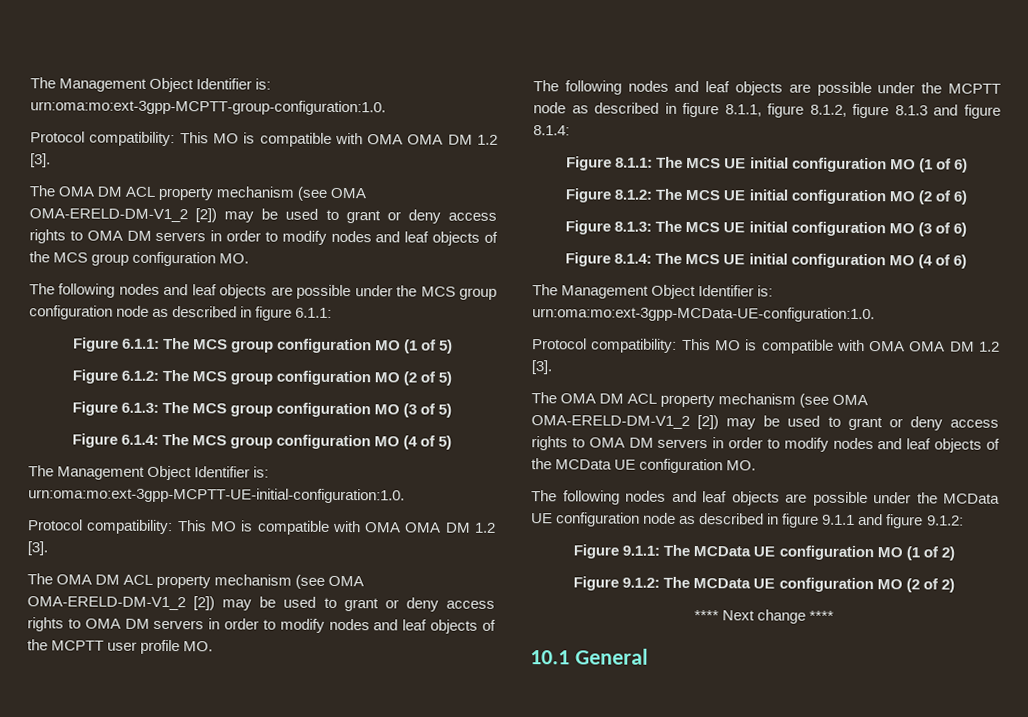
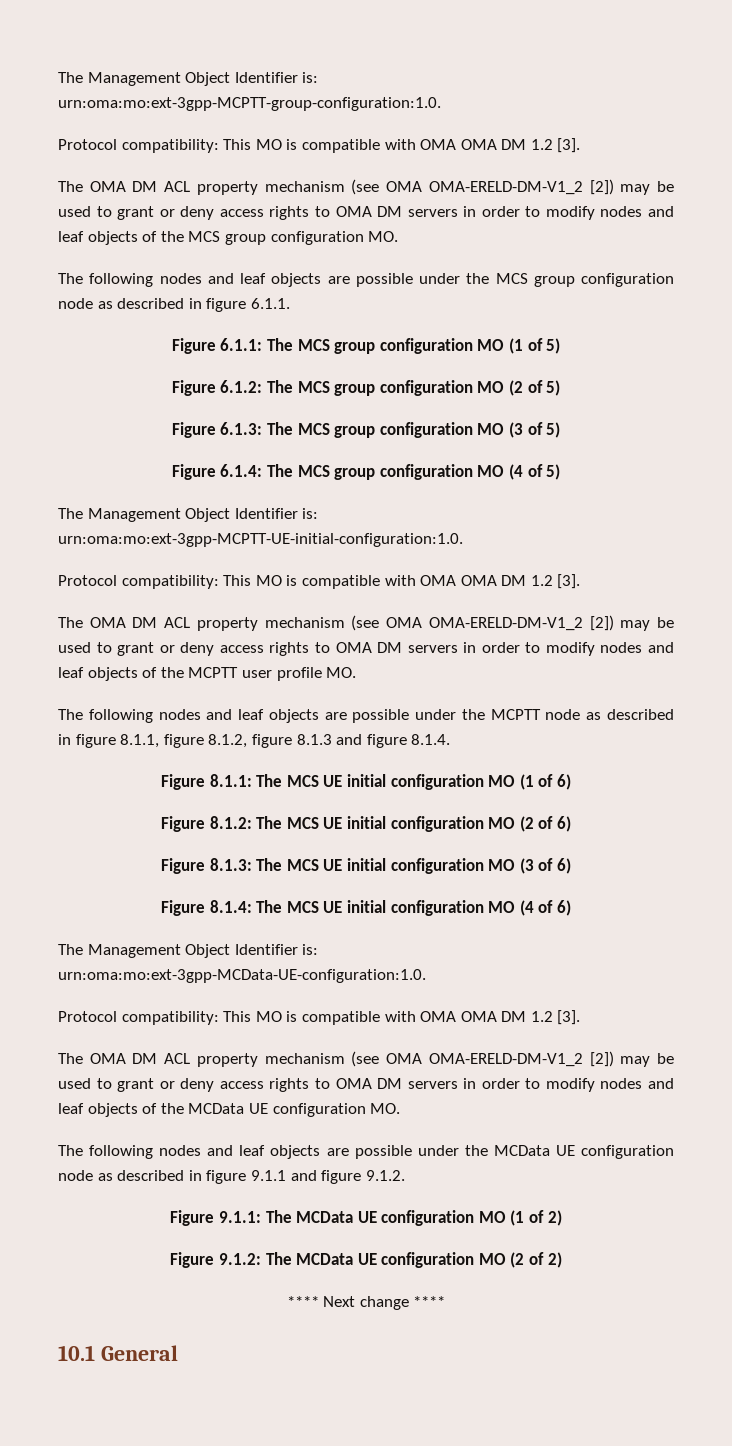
- The following nodes and leaf objects are possible under the MCS group configuration node as described in figure 6.1.1:
+ The following nodes and leaf objects are possible under the MCS group configuration node as described in figure 6.1.1.
- The following nodes and leaf objects are possible under the MCPTT node as described in figure 8.1.1, figure 8.1.2, figure 8.1.3 and figure 8.1.4:
+ The following nodes and leaf objects are possible under the MCPTT node as described in figure 8.1.1, figure 8.1.2, figure 8.1.3 and figure 8.1.4.
- The following nodes and leaf objects are possible under the MCData UE configuration node as described in figure 9.1.1 and figure 9.1.2:
+ The following nodes and leaf objects are possible under the MCData UE configuration node as described in figure 9.1.1 and figure 9.1.2.

